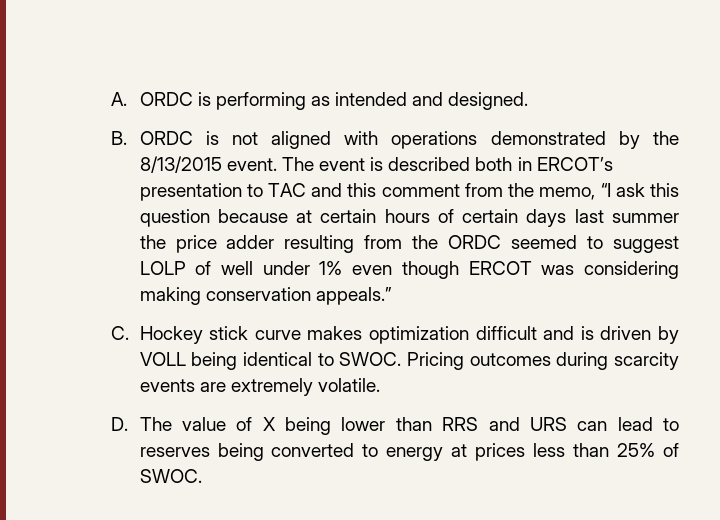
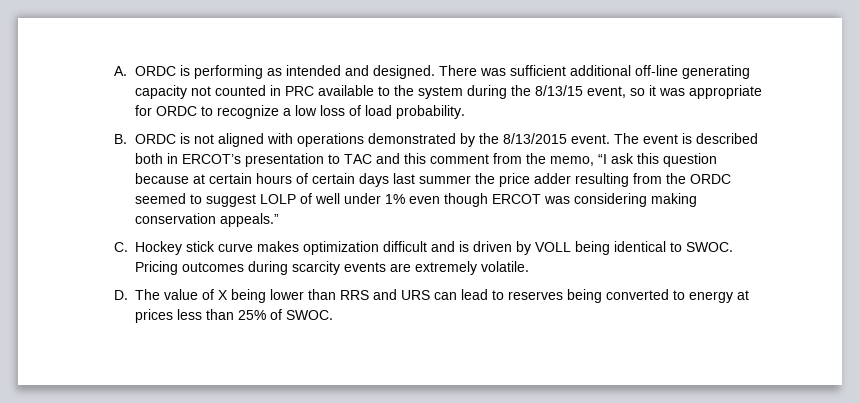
+ There was sufficient additional off-line generating capacity not counted in PRC available to the system during the 8/13/15 event, so it was appropriate for ORDC to recognize a low loss of load probability.

